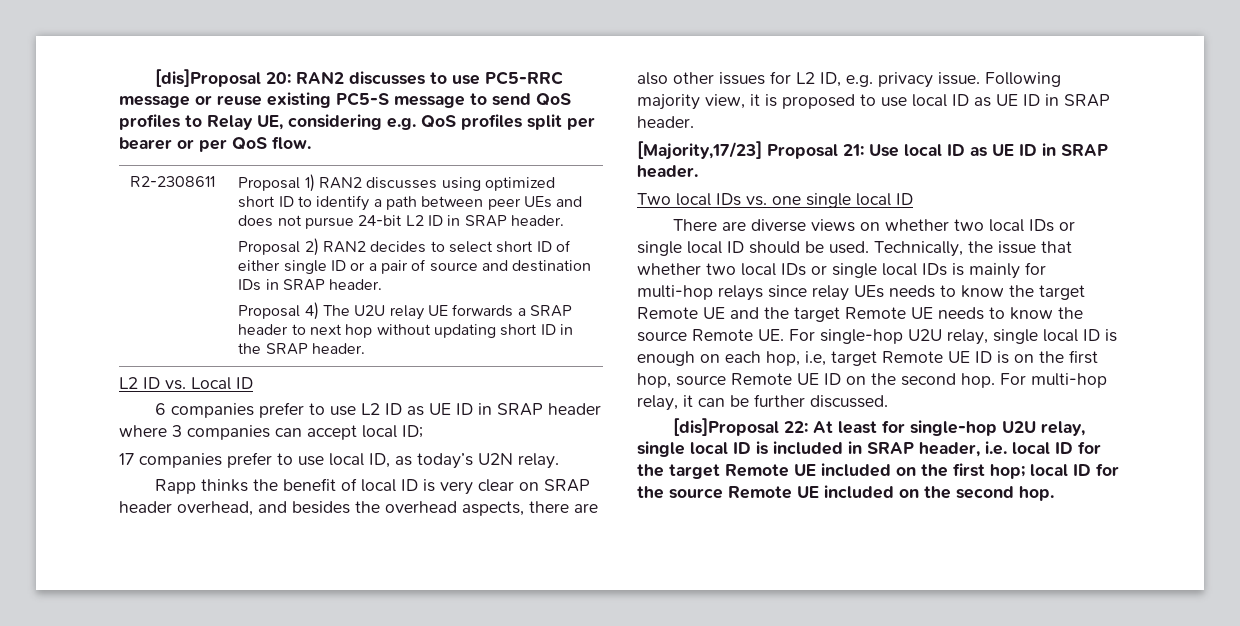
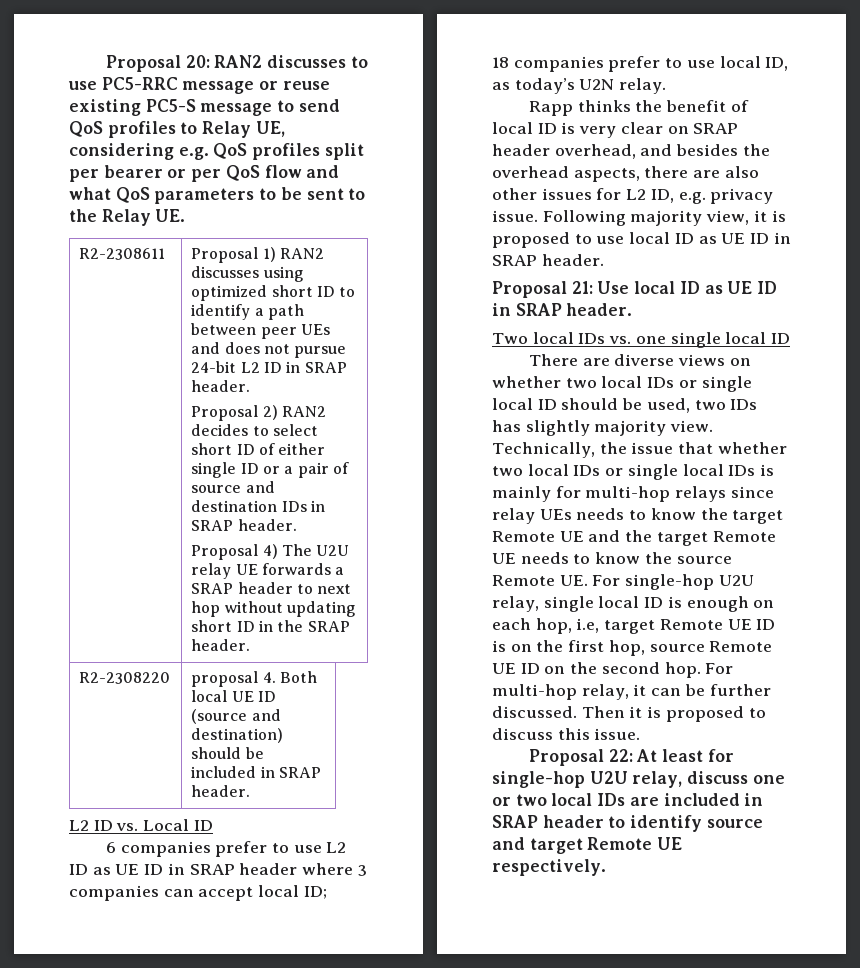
- [dis]Proposal 20: RAN2 discusses to use PC5-RRC message or reuse existing PC5-S message to send QoS profiles to Relay UE, considering e.g. QoS profiles split per bearer or per QoS flow.
+ Proposal 20: RAN2 discusses to use PC5-RRC message or reuse existing PC5-S message to send QoS profiles to Relay UE, considering e.g. QoS profiles split per bearer or per QoS flow and what QoS parameters to be sent to the Relay UE.
+ R2-2308220 | proposal 4. Both local UE ID (source and destination) should be included in SRAP header.
- 17 companies prefer to use local ID, as today’s U2N relay.
+ 18 companies prefer to use local ID, as today’s U2N relay.
- [Majority,17/23] Proposal 21: Use local ID as UE ID in SRAP header.
+ Proposal 21: Use local ID as UE ID in SRAP header.
- There are diverse views on whether two local IDs or single local ID should be used.
+ There are diverse views on whether two local IDs or single local ID should be used, two IDs has slightly majority view.
- For multi-hop relay, it can be further discussed.
- [dis]Proposal 22: At least for single-hop U2U relay, single local ID is included in SRAP header, i.e. local ID for the target Remote UE included on the first hop; local ID for the source Remote UE included on the second hop.
+ For multi-hop relay, it can be further discussed. Then it is proposed to discuss this issue.
+ Proposal 22: At least for single-hop U2U relay, discuss one or two local IDs are included in SRAP header to identify source and target Remote UE respectively.

